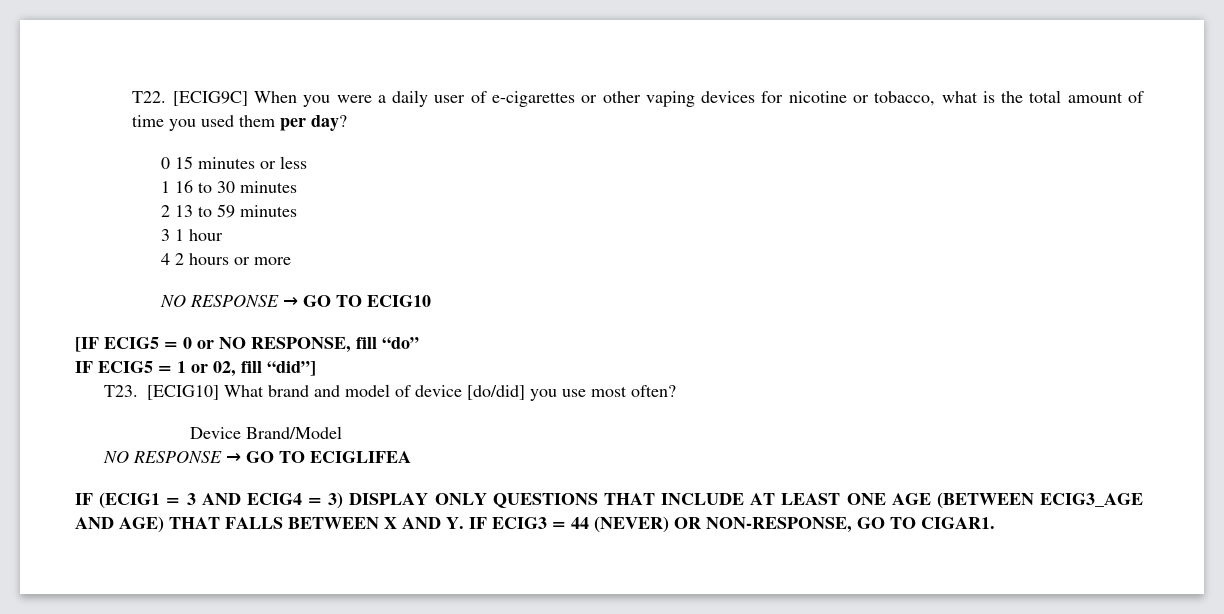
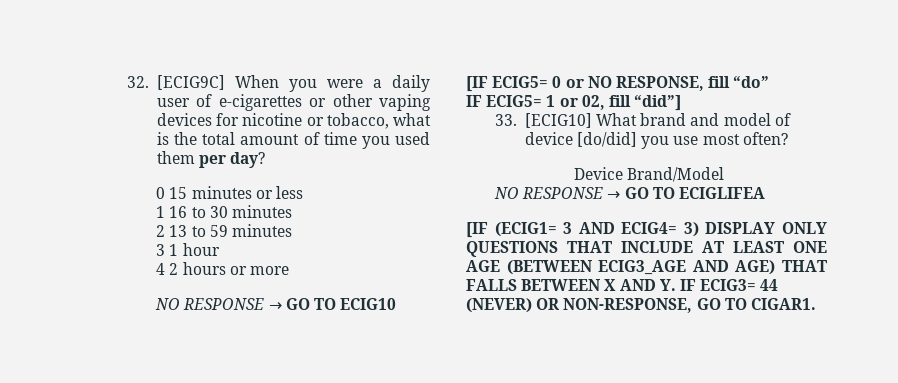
- T22. [ECIG9C] When you were a daily user of e-cigarettes or other vaping devices for nicotine or tobacco, what is the total amount of time you used them per day?
+ 32. [ECIG9C] When you were a daily user of e-cigarettes or other vaping devices for nicotine or tobacco, what is the total amount of time you used them per day?
- [IF ECIG5 = 0 or NO RESPONSE, fill “do”
+ [IF ECIG5= 0 or NO RESPONSE, fill “do”
- IF ECIG5 = 1 or 02, fill “did”]
+ IF ECIG5= 1 or 02, fill “did”]
- T23. [ECIG10] What brand and model of device [do/did] you use most often?
+ 33. [ECIG10] What brand and model of device [do/did] you use most often?
- IF (ECIG1 = 3 AND ECIG4 = 3) DISPLAY ONLY QUESTIONS THAT INCLUDE AT LEAST ONE AGE (BETWEEN ECIG3_AGE AND AGE) THAT FALLS BETWEEN X AND Y. IF ECIG3 = 44 (NEVER) OR NON-RESPONSE, GO TO CIGAR1.
+ [IF (ECIG1= 3 AND ECIG4= 3) DISPLAY ONLY QUESTIONS THAT INCLUDE AT LEAST ONE AGE (BETWEEN ECIG3_AGE AND AGE) THAT FALLS BETWEEN X AND Y. IF ECIG3= 44 (NEVER) OR NON-RESPONSE, GO TO CIGAR1.

